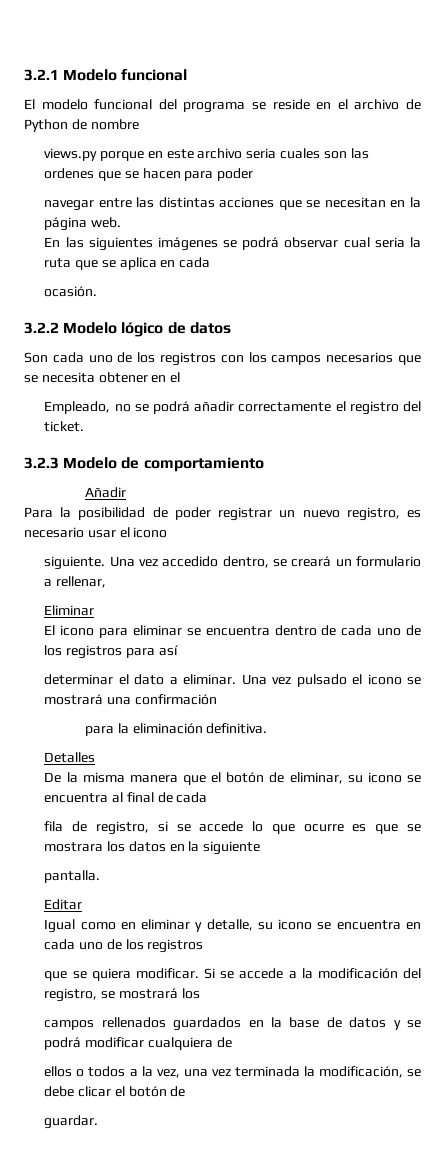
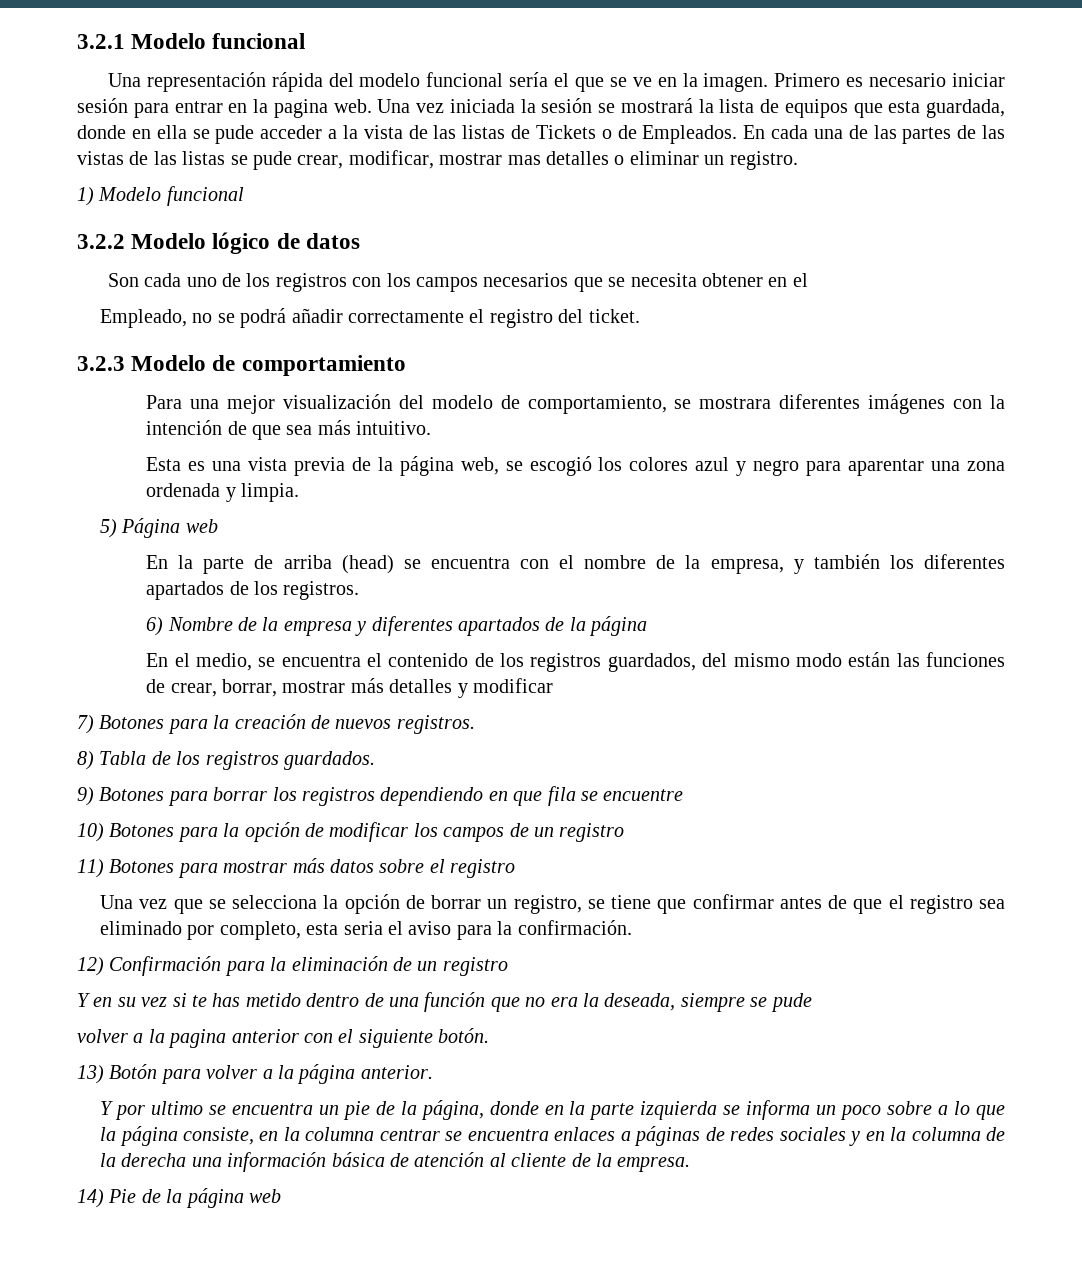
- El modelo funcional del programa se reside en el archivo de Python de nombre
- views.py porque en este archivo seria cuales son las ordenes que se hacen para poder
- navegar entre las distintas acciones que se necesitan en la página web.
- En las siguientes imágenes se podrá observar cual seria la ruta que se aplica en cada
- ocasión.
+ Una representación rápida del modelo funcional sería el que se ve en la imagen. Primero es necesario iniciar sesión para entrar en la pagina web. Una vez iniciada la sesión se mostrará la lista de equipos que esta guardada, donde en ella se pude acceder a la vista de las listas de Tickets o de Empleados. En cada una de las partes de las vistas de las listas se pude crear, modificar, mostrar mas detalles o eliminar un registro.
+ 1) Modelo funcional
- Añadir
- Para la posibilidad de poder registrar un nuevo registro, es necesario usar el icono
- siguiente. Una vez accedido dentro, se creará un formulario a rellenar,
- Eliminar
- El icono para eliminar se encuentra dentro de cada uno de los registros para así
- determinar el dato a eliminar. Una vez pulsado el icono se mostrará una confirmación
- para la eliminación definitiva.
- Detalles
- De la misma manera que el botón de eliminar, su icono se encuentra al final de cada
- fila de registro, si se accede lo que ocurre es que se mostrara los datos en la siguiente
- pantalla.
- Editar
- Igual como en eliminar y detalle, su icono se encuentra en cada uno de los registros
- que se quiera modificar. Si se accede a la modificación del registro, se mostrará los
- campos rellenados guardados en la base de datos y se podrá modificar cualquiera de
- ellos o todos a la vez, una vez terminada la modificación, se debe clicar el botón de
- guardar.
+ Para una mejor visualización del modelo de comportamiento, se mostrara diferentes imágenes con la intención de que sea más intuitivo.
+ Esta es una vista previa de la página web, se escogió los colores azul y negro para aparentar una zona ordenada y limpia.
+ 5) Página web
+ En la parte de arriba (head) se encuentra con el nombre de la empresa, y también los diferentes apartados de los registros.
+ 6) Nombre de la empresa y diferentes apartados de la página
+ En el medio, se encuentra el contenido de los registros guardados, del mismo modo están las funciones de crear, borrar, mostrar más detalles y modificar
+ 7) Botones para la creación de nuevos registros.
+ 8) Tabla de los registros guardados.
+ 9) Botones para borrar los registros dependiendo en que fila se encuentre
+ 10) Botones para la opción de modificar los campos de un registro
+ 11) Botones para mostrar más datos sobre el registro
+ Una vez que se selecciona la opción de borrar un registro, se tiene que confirmar antes de que el registro sea eliminado por completo, esta seria el aviso para la confirmación.
+ 12) Confirmación para la eliminación de un registro
+ Y en su vez si te has metido dentro de una función que no era la deseada, siempre se pude
+ volver a la pagina anterior con el siguiente botón.
+ 13) Botón para volver a la página anterior.
+ Y por ultimo se encuentra un pie de la página, donde en la parte izquierda se informa un poco sobre a lo que la página consiste, en la columna centrar se encuentra enlaces a páginas de redes sociales y en la columna de la derecha una información básica de atención al cliente de la empresa.
+ 14) Pie de la página web

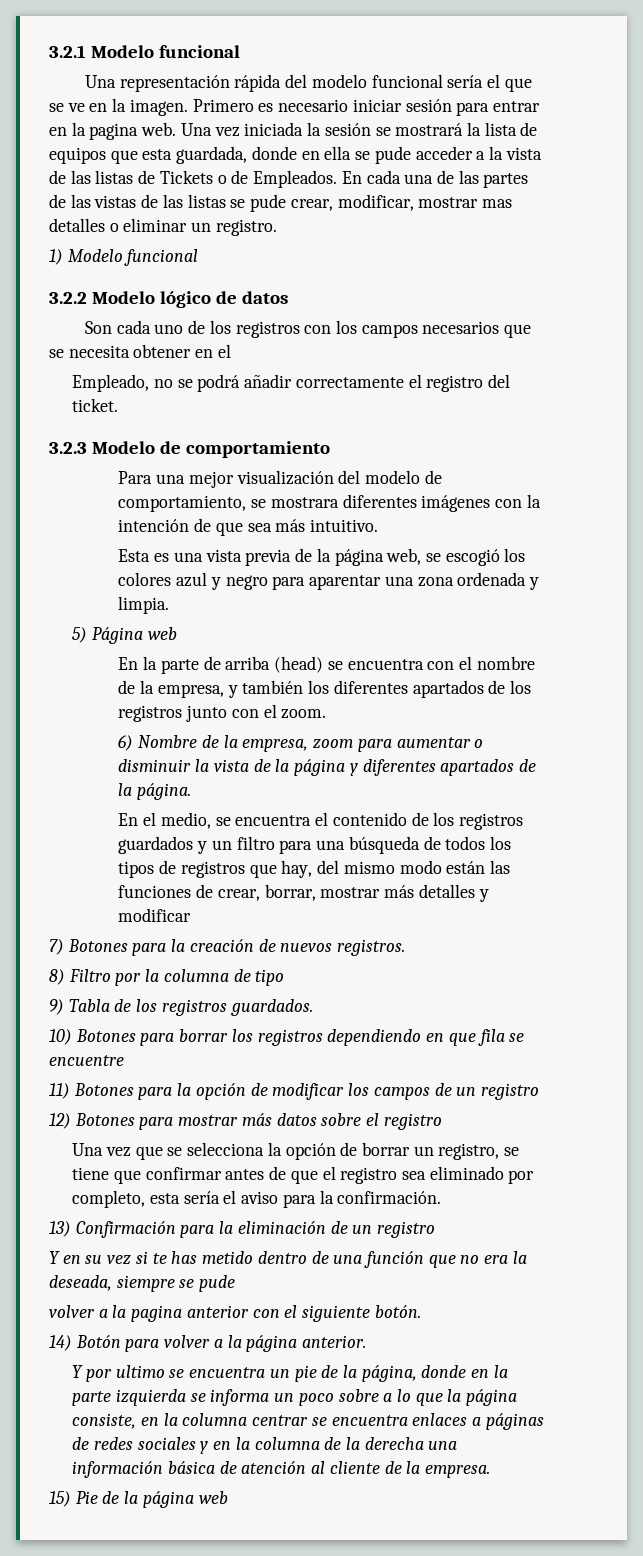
- En la parte de arriba (head) se encuentra con el nombre de la empresa, y también los diferentes apartados de los registros.
+ En la parte de arriba (head) se encuentra con el nombre de la empresa, y también los diferentes apartados de los registros junto con el zoom.
- 6) Nombre de la empresa y diferentes apartados de la página
+ 6) Nombre de la empresa, zoom para aumentar o disminuir la vista de la página y diferentes apartados de la página.
- En el medio, se encuentra el contenido de los registros guardados, del mismo modo están las funciones de crear, borrar, mostrar más detalles y modificar
+ En el medio, se encuentra el contenido de los registros guardados y un filtro para una búsqueda de todos los tipos de registros que hay, del mismo modo están las funciones de crear, borrar, mostrar más detalles y modificar
- 8) Tabla de los registros guardados.
+ 8) Filtro por la columna de tipo
+ 9) Tabla de los registros guardados.
- 9) Botones para borrar los registros dependiendo en que fila se encuentre
+ 10) Botones para borrar los registros dependiendo en que fila se encuentre
- 10) Botones para la opción de modificar los campos de un registro
+ 11) Botones para la opción de modificar los campos de un registro
- 11) Botones para mostrar más datos sobre el registro
+ 12) Botones para mostrar más datos sobre el registro
- Una vez que se selecciona la opción de borrar un registro, se tiene que confirmar antes de que el registro sea eliminado por completo, esta seria el aviso para la confirmación.
+ Una vez que se selecciona la opción de borrar un registro, se tiene que confirmar antes de que el registro sea eliminado por completo, esta sería el aviso para la confirmación.
- 12) Confirmación para la eliminación de un registro
+ 13) Confirmación para la eliminación de un registro
- 13) Botón para volver a la página anterior.
+ 14) Botón para volver a la página anterior.
- 14) Pie de la página web
+ 15) Pie de la página web

